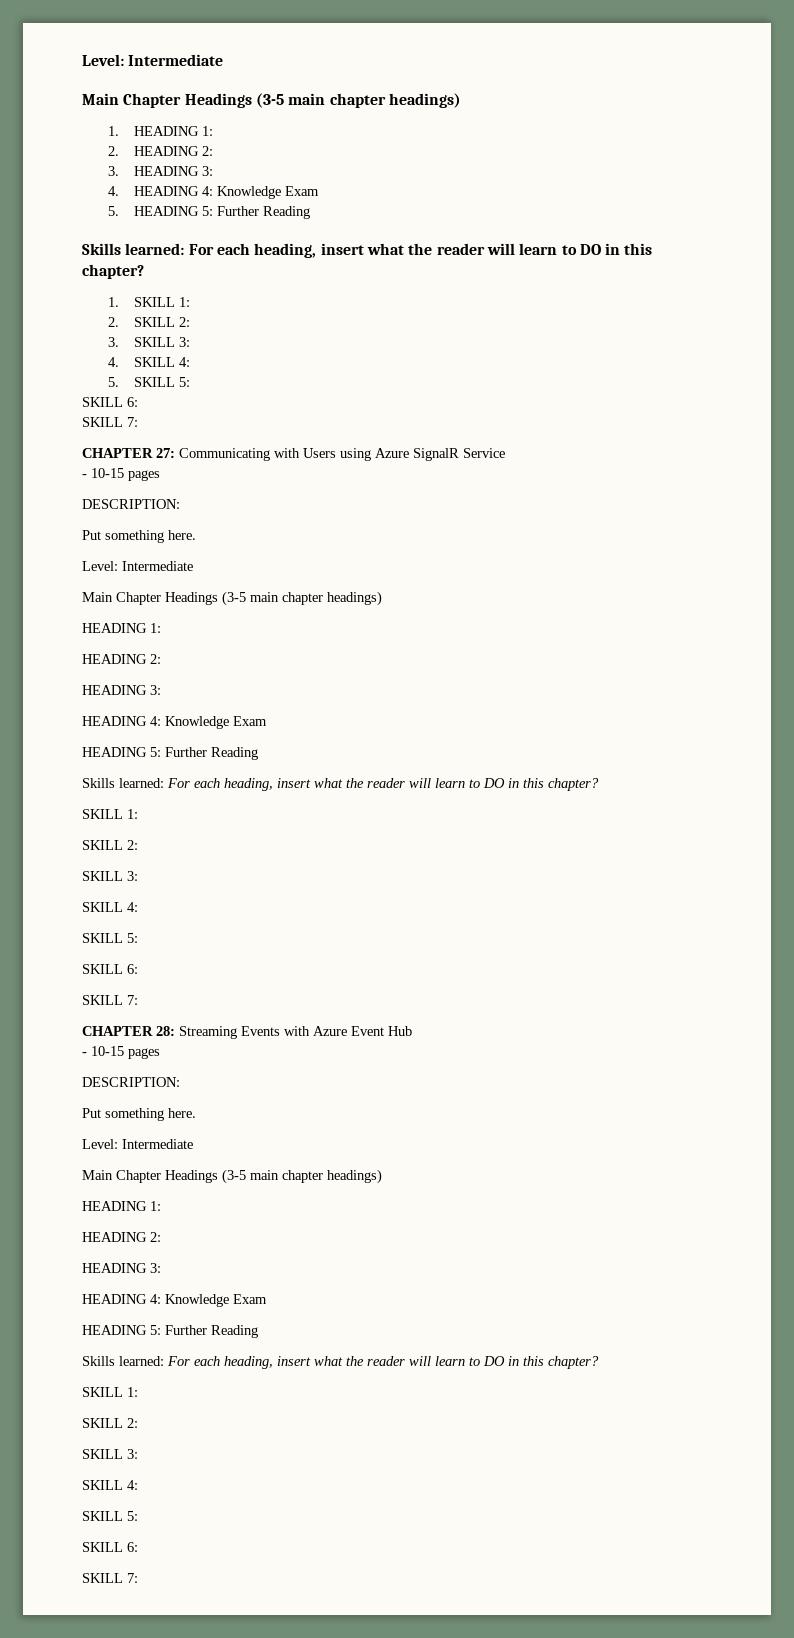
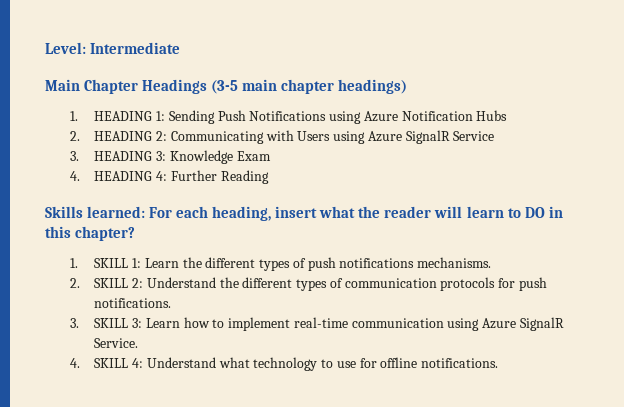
- 1. HEADING 1:
- 2. HEADING 2:
+ 1. HEADING 1: Sending Push Notifications using Azure Notification Hubs
+ 2. HEADING 2: Communicating with Users using Azure SignalR Service
- 3. HEADING 3:
- 4. HEADING 4: Knowledge Exam
- 5. HEADING 5: Further Reading
+ 3. HEADING 3: Knowledge Exam
+ 4. HEADING 4: Further Reading
- 1. SKILL 1:
- 2. SKILL 2:
- 3. SKILL 3:
- 4. SKILL 4:
- 5. SKILL 5:
- SKILL 6:
- SKILL 7:
- CHAPTER 27: Communicating with Users using Azure SignalR Service
- - 10-15 pages
- DESCRIPTION:
- Put something here.
- Level: Intermediate
- Main Chapter Headings (3-5 main chapter headings)
- HEADING 1:
- HEADING 2:
- HEADING 3:
- HEADING 4: Knowledge Exam
- HEADING 5: Further Reading
- Skills learned: For each heading, insert what the reader will learn to DO in this chapter?
- SKILL 1:
- SKILL 2:
- SKILL 3:
- SKILL 4:
- SKILL 5:
- SKILL 6:
- SKILL 7:
- CHAPTER 28: Streaming Events with Azure Event Hub
- - 10-15 pages
- DESCRIPTION:
- Put something here.
- Level: Intermediate
- Main Chapter Headings (3-5 main chapter headings)
- HEADING 1:
- HEADING 2:
- HEADING 3:
- HEADING 4: Knowledge Exam
- HEADING 5: Further Reading
- Skills learned: For each heading, insert what the reader will learn to DO in this chapter?
- SKILL 1:
- SKILL 2:
- SKILL 3:
- SKILL 4:
- SKILL 5:
- SKILL 6:
- SKILL 7:
+ 1. SKILL 1: Learn the different types of push notifications mechanisms.
+ 2. SKILL 2: Understand the different types of communication protocols for push notifications.
+ 3. SKILL 3: Learn how to implement real-time communication using Azure SignalR Service.
+ 4. SKILL 4: Understand what technology to use for offline notifications.

